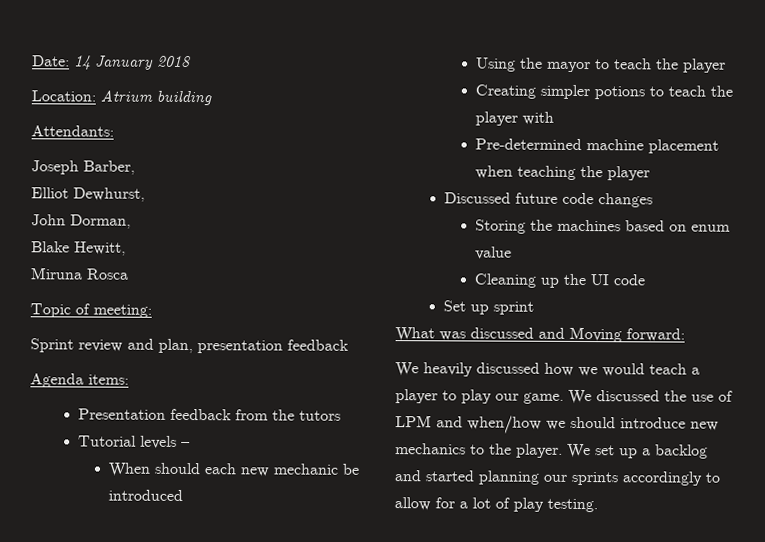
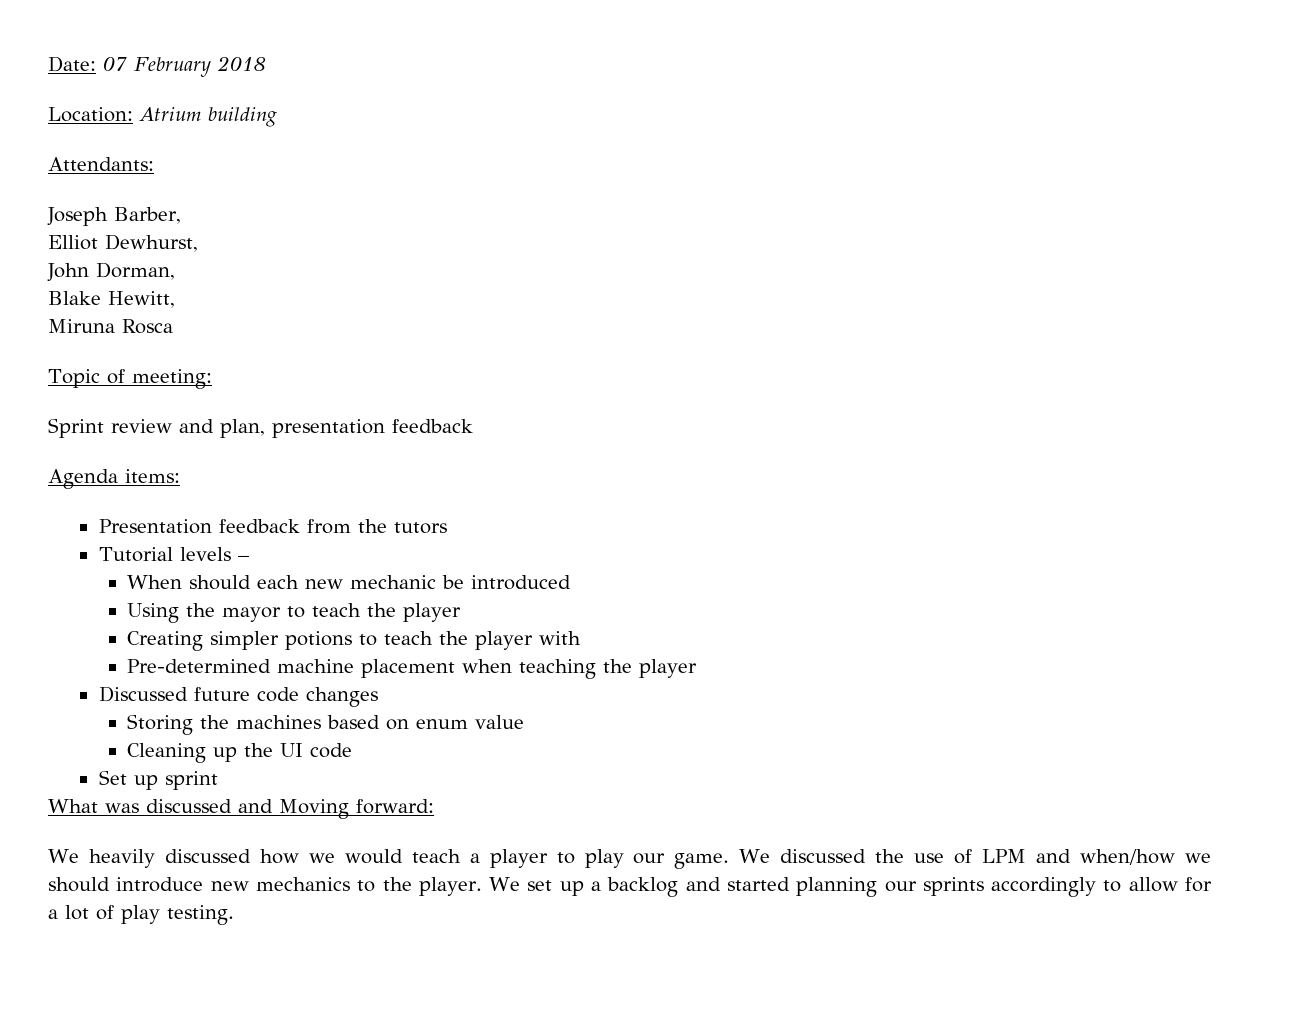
- Date: 14 January 2018
+ Date: 07 February 2018

